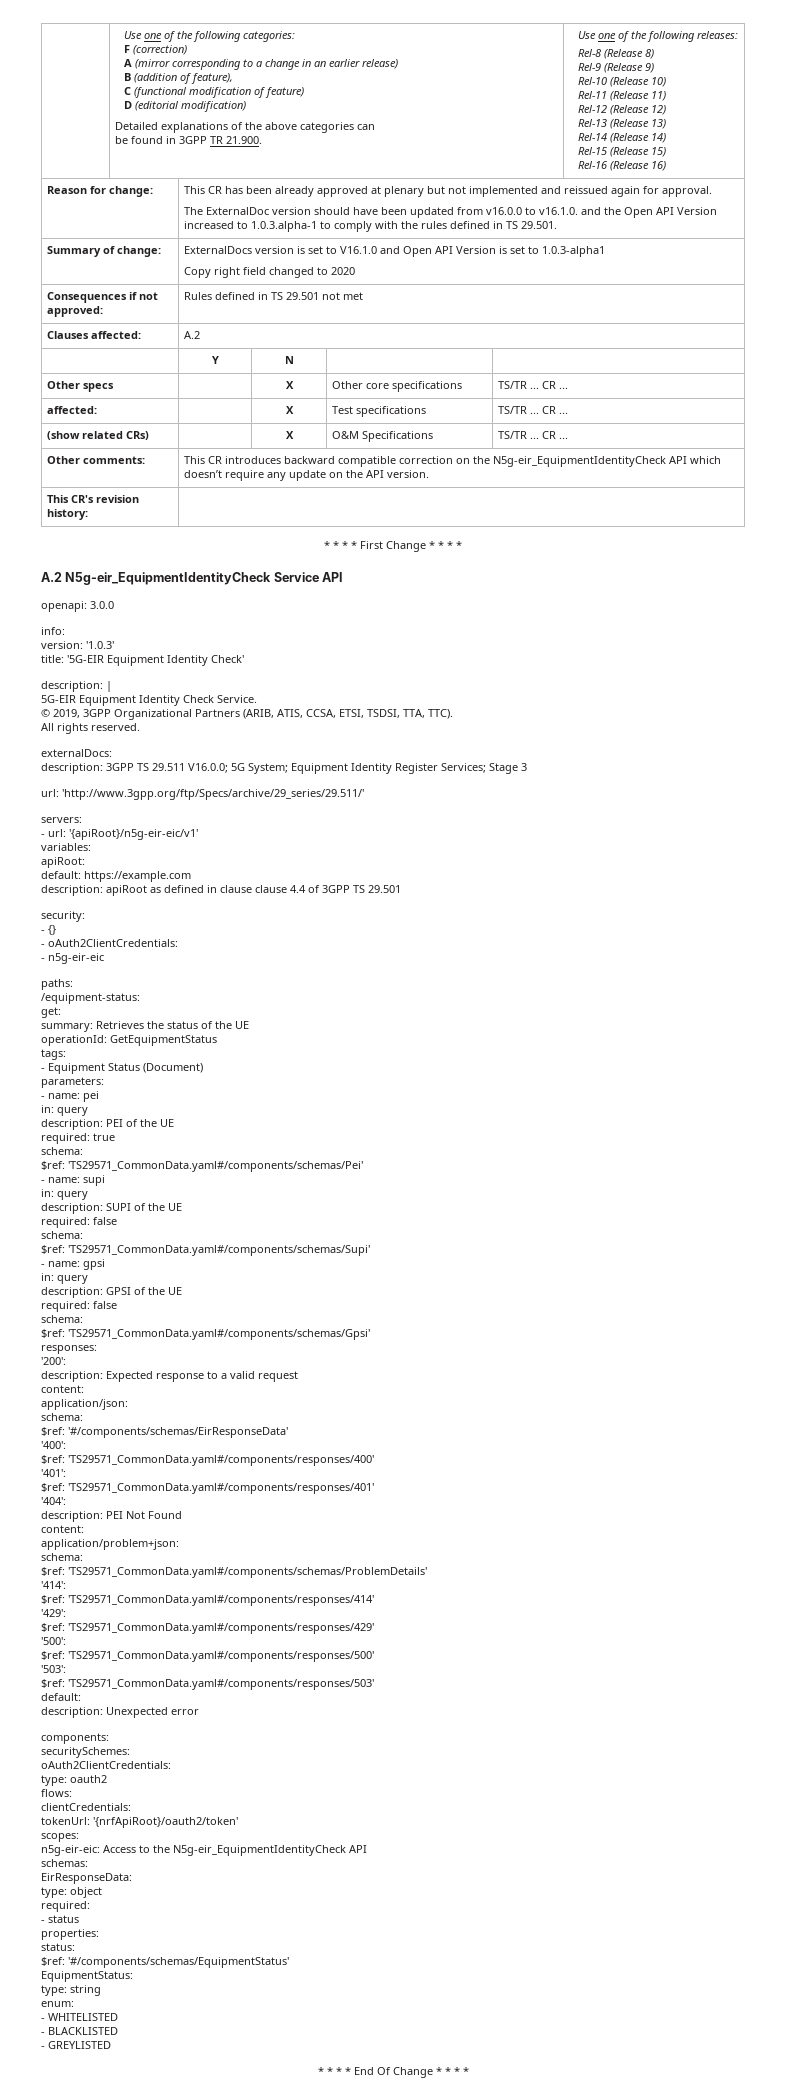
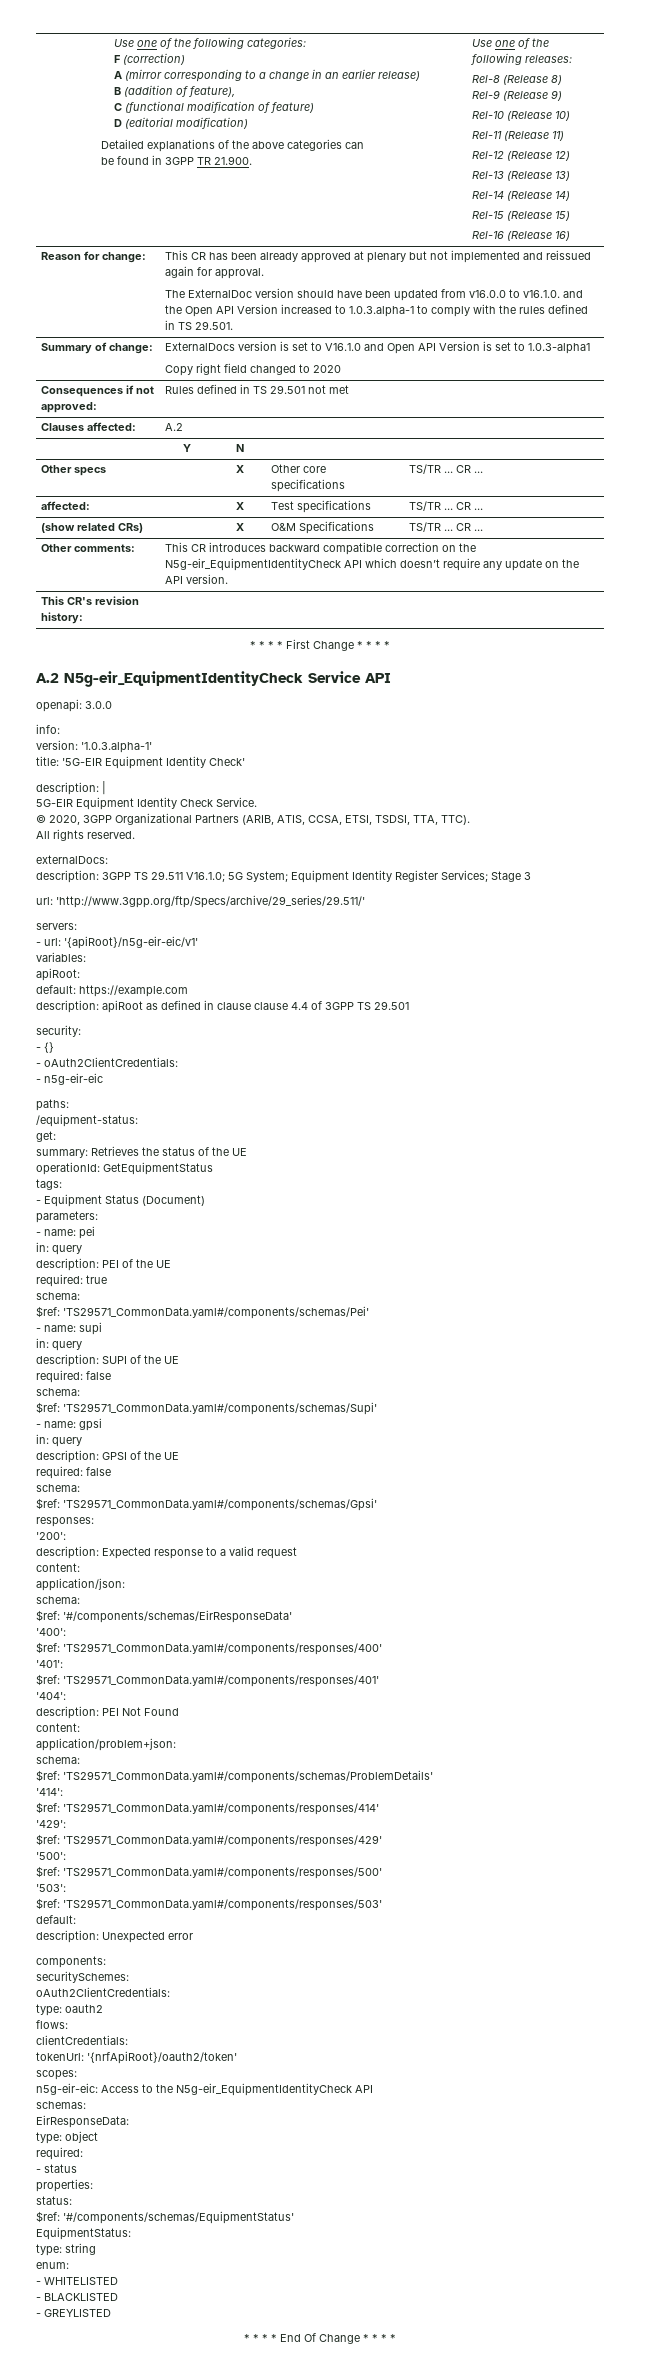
- version: '1.0.3'
+ version: '1.0.3.alpha-1'
- © 2019, 3GPP Organizational Partners (ARIB, ATIS, CCSA, ETSI, TSDSI, TTA, TTC).
+ © 2020, 3GPP Organizational Partners (ARIB, ATIS, CCSA, ETSI, TSDSI, TTA, TTC).
- description: 3GPP TS 29.511 V16.0.0; 5G System; Equipment Identity Register Services; Stage 3
+ description: 3GPP TS 29.511 V16.1.0; 5G System; Equipment Identity Register Services; Stage 3

